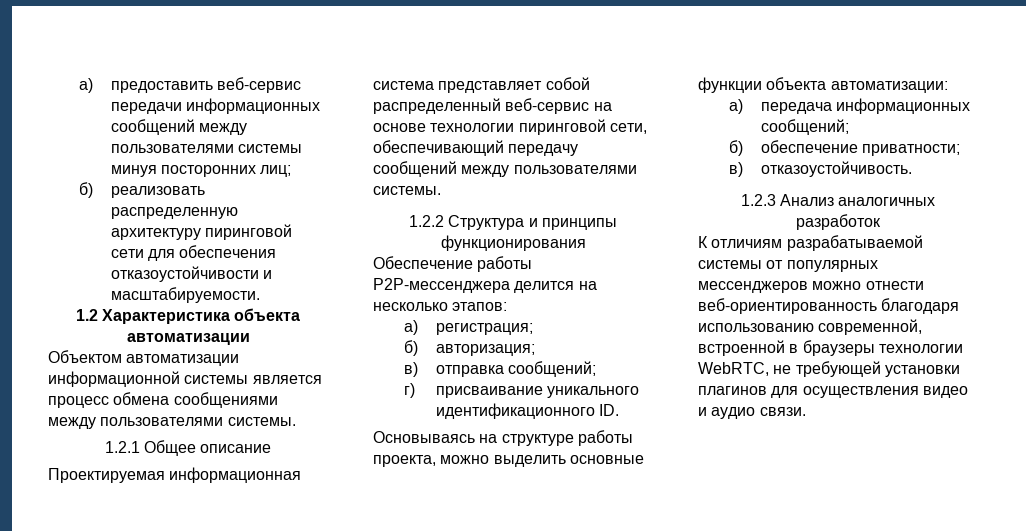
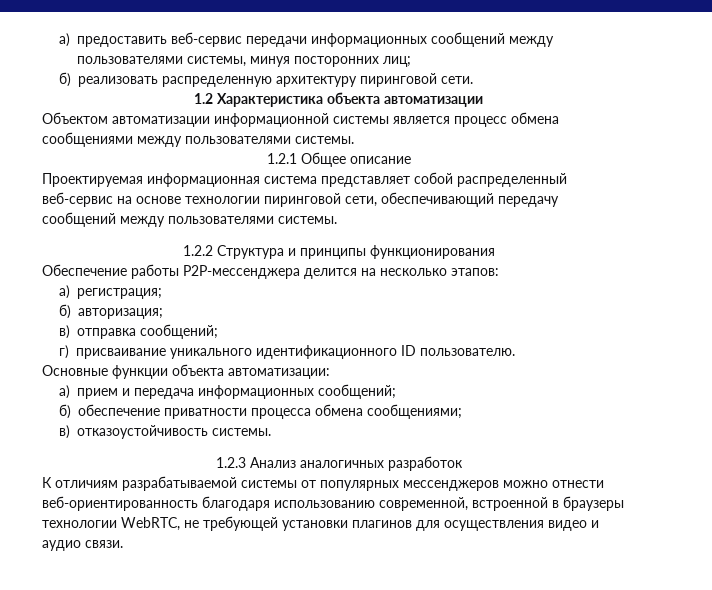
- а) предоставить веб-сервис передачи информационных сообщений между пользователями системы минуя посторонних лиц;
+ а) предоставить веб-сервис передачи информационных сообщений между пользователями системы, минуя посторонних лиц;
- б) реализовать распределенную архитектуру пиринговой сети для обеспечения отказоустойчивости и масштабируемости.
+ б) реализовать распределенную архитектуру пиринговой сети.
- г) присваивание уникального идентификационного ID.
- Основываясь на структуре работы проекта, можно выделить основные функции объекта автоматизации:
+ г) присваивание уникального идентификационного ID пользователю.
+ Основные функции объекта автоматизации:
- а) передача информационных сообщений;
+ а) прием и передача информационных сообщений;
- б) обеспечение приватности;
- в) отказоустойчивость.
+ б) обеспечение приватности процесса обмена сообщениями;
+ в) отказоустойчивость системы.

